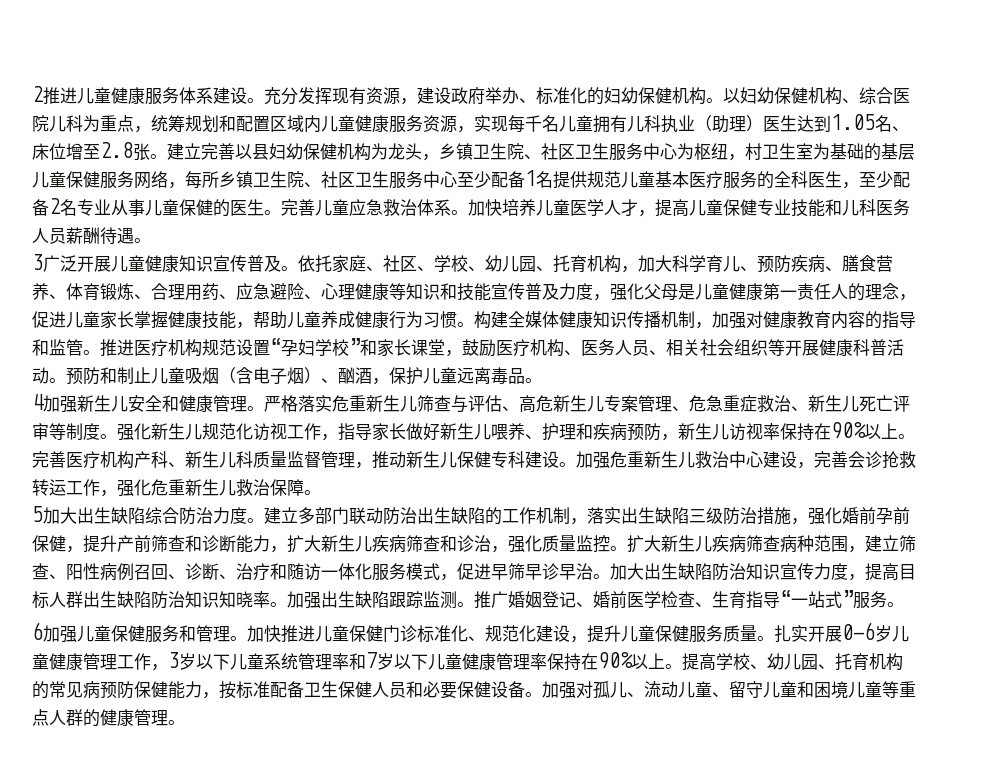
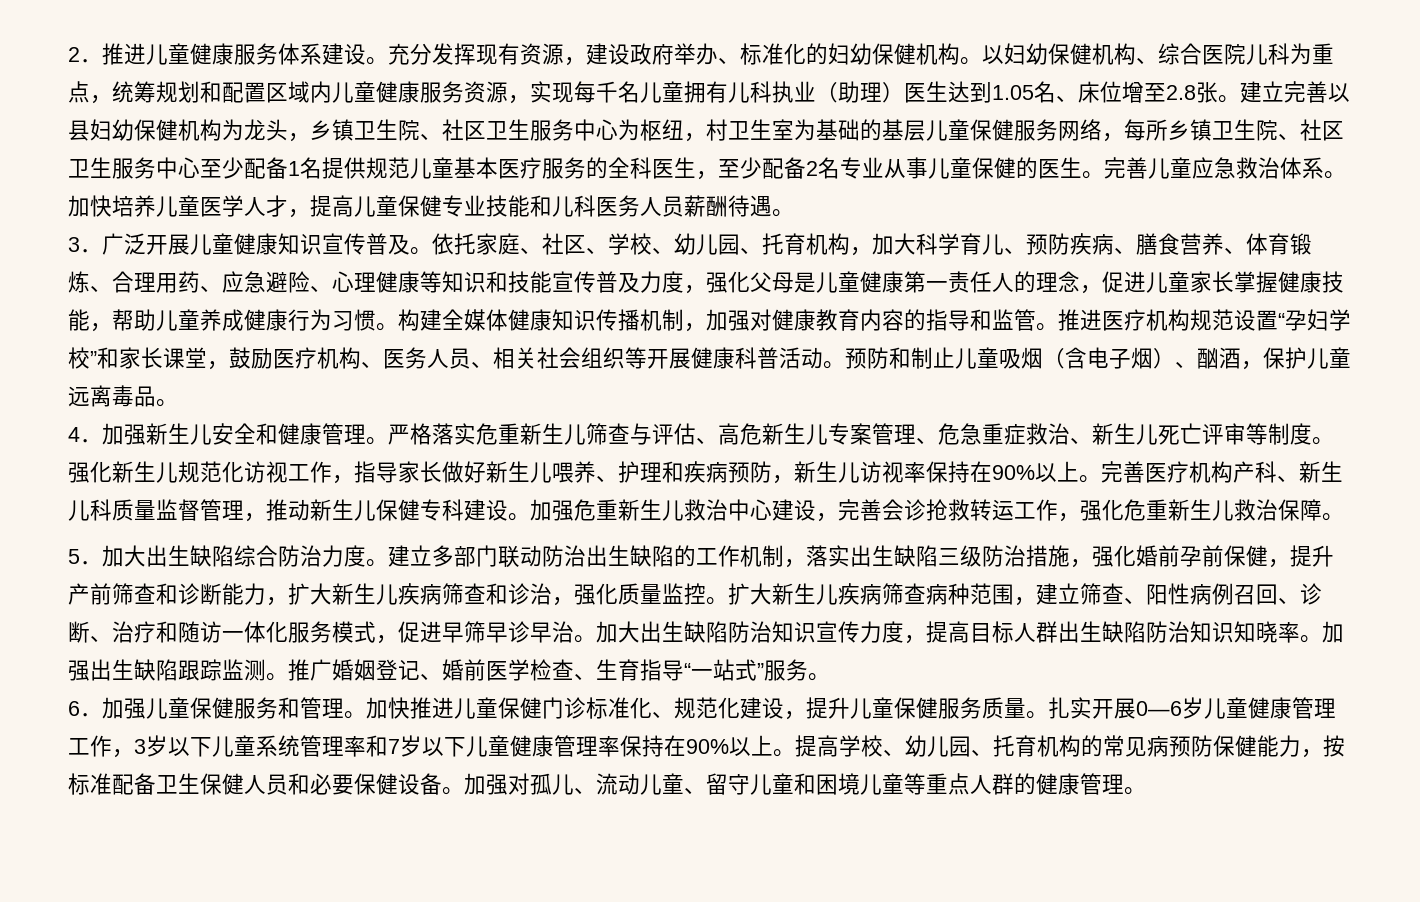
- 2推进儿童健康服务体系建设。
+ 2．推进儿童健康服务体系建设。
- 3广泛开展儿童健康知识宣传普及。
+ 3．广泛开展儿童健康知识宣传普及。
- 4加强新生儿安全和健康管理。
+ 4．加强新生儿安全和健康管理。
- 5加大出生缺陷综合防治力度。
+ 5．加大出生缺陷综合防治力度。
- 6加强儿童保健服务和管理。
+ 6．加强儿童保健服务和管理。

